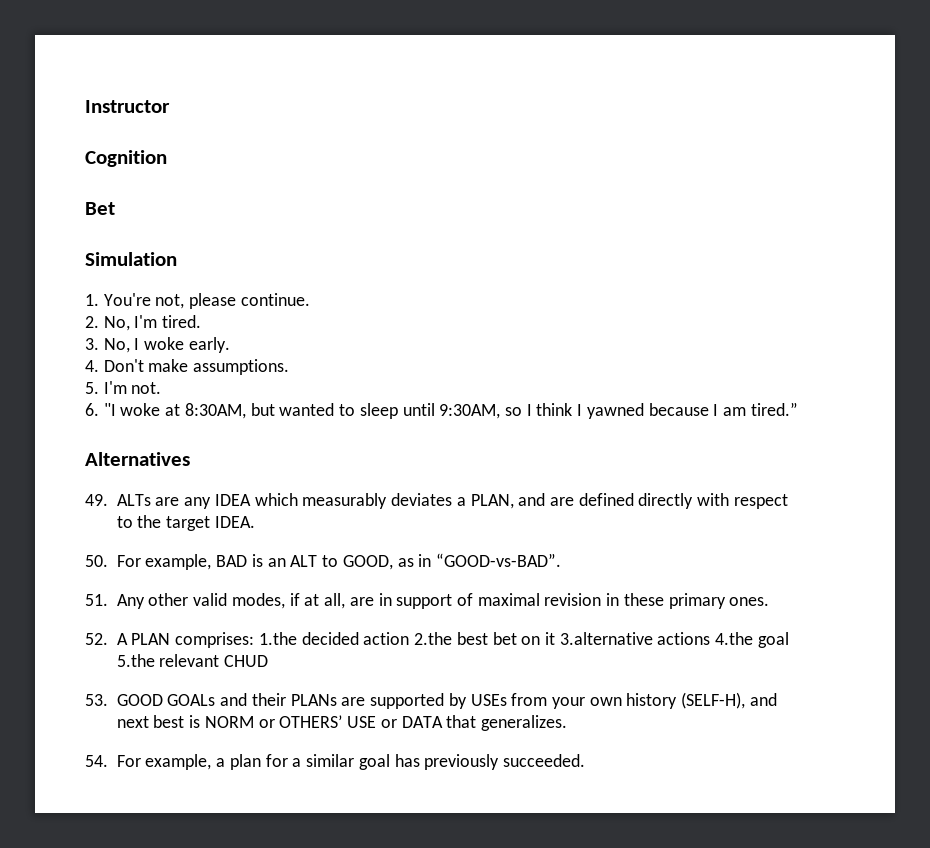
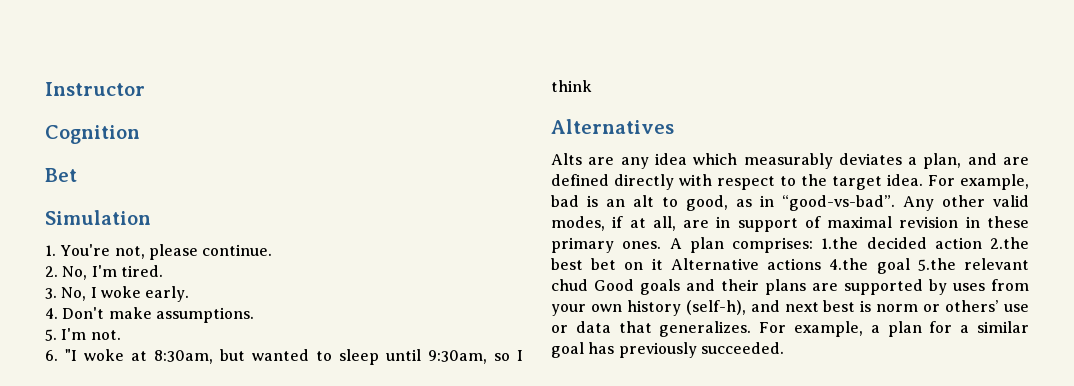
- 6. "I woke at 8:30AM, but wanted to sleep until 9:30AM, so I think I yawned because I am tired.”
+ 6. "I woke at 8:30am, but wanted to sleep until 9:30am, so I think
- 49. ALTs are any IDEA which measurably deviates a PLAN, and are defined directly with respect to the target IDEA.
- 50. For example, BAD is an ALT to GOOD, as in “GOOD-vs-BAD”.
- 51. Any other valid modes, if at all, are in support of maximal revision in these primary ones.
- 52. A PLAN comprises:
+ Alts are any idea which measurably deviates a plan, and are defined directly with respect to the target idea. For example, bad is an alt to good, as in “good-vs-bad”. Any other valid modes, if at all, are in support of maximal revision in these primary ones. A plan comprises:
- 1.the decided action 2.the best bet on it 3.alternative actions 4.the goal 5.the relevant CHUD
- 53. GOOD GOALs and their PLANs are supported by USEs from your own history (SELF-H), and next best is NORM or OTHERS’ USE or DATA that generalizes.
- 54. For example, a plan for a similar goal has previously succeeded.
+ 1.the decided action 2.the best bet on it Alternative actions 4.the goal 5.the relevant chud Good goals and their plans are supported by uses from your own history (self-h), and next best is norm or others’ use or data that generalizes. For example, a plan for a similar goal has previously succeeded.

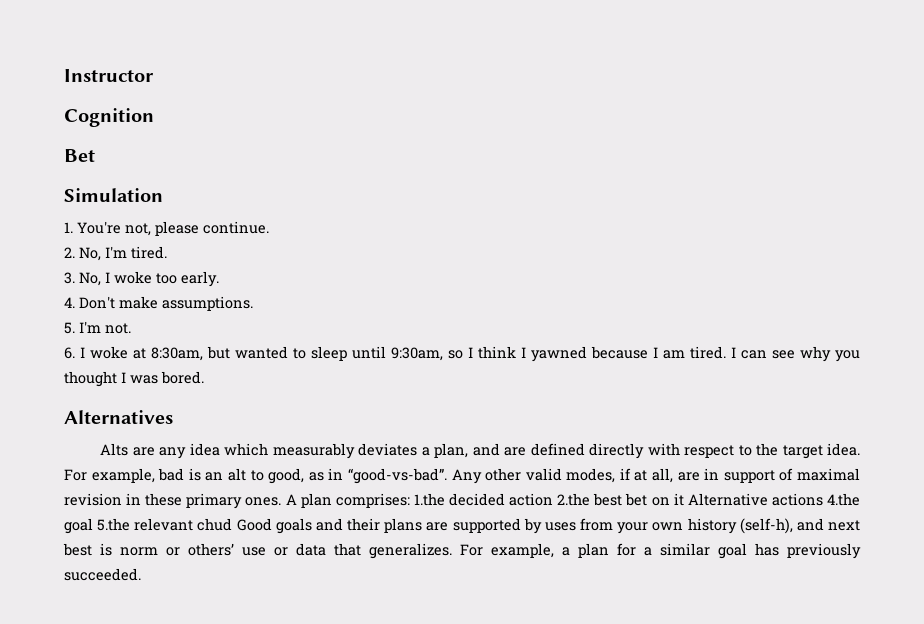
- 3. No, I woke early.
+ 3. No, I woke too early.
- 6. "I woke at 8:30am, but wanted to sleep until 9:30am, so I think
+ 6. I woke at 8:30am, but wanted to sleep until 9:30am, so I think I yawned because I am tired. I can see why you thought I was bored.

